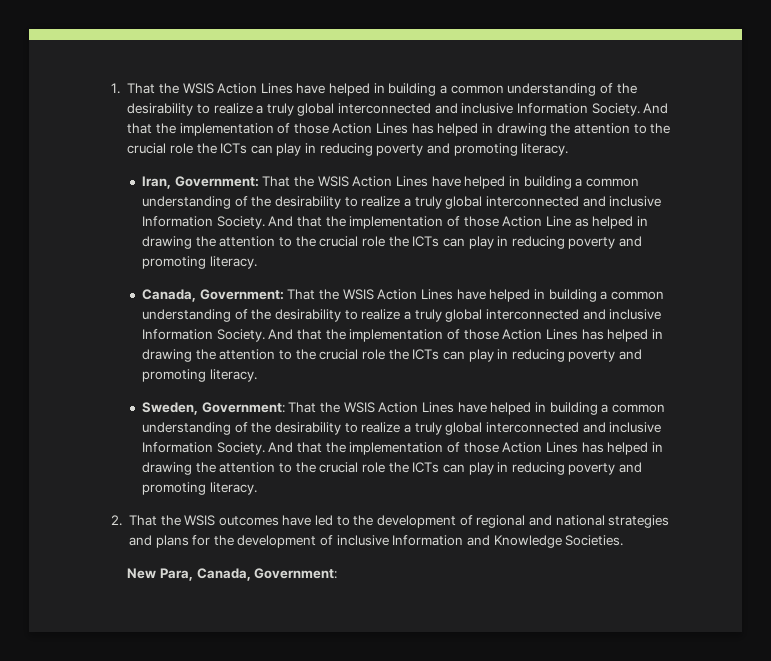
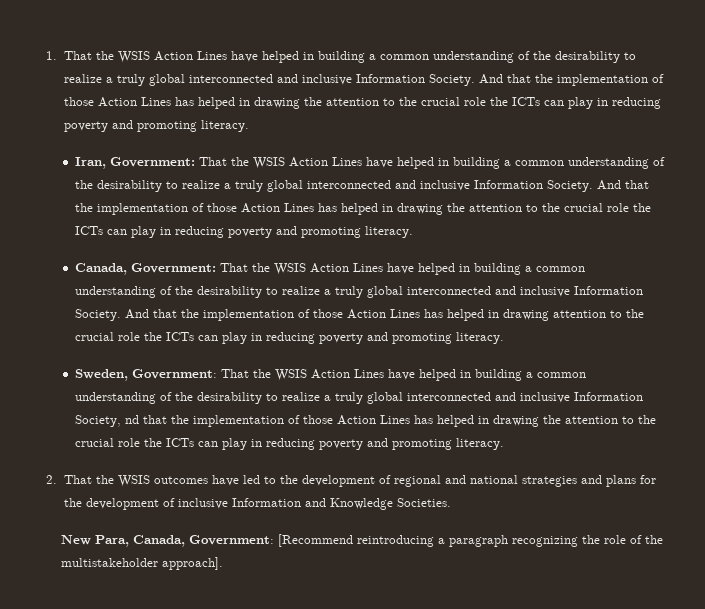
- Iran, Government: That the WSIS Action Lines have helped in building a common understanding of the desirability to realize a truly global interconnected and inclusive Information Society. And that the implementation of those Action Line as helped in drawing the attention to the crucial role the ICTs can play in reducing poverty and promoting literacy.
+ Iran, Government: That the WSIS Action Lines have helped in building a common understanding of the desirability to realize a truly global interconnected and inclusive Information Society. And that the implementation of those Action Lines has helped in drawing the attention to the crucial role the ICTs can play in reducing poverty and promoting literacy.
- Canada, Government: That the WSIS Action Lines have helped in building a common understanding of the desirability to realize a truly global interconnected and inclusive Information Society. And that the implementation of those Action Lines has helped in drawing the attention to the crucial role the ICTs can play in reducing poverty and promoting literacy.
+ Canada, Government: That the WSIS Action Lines have helped in building a common understanding of the desirability to realize a truly global interconnected and inclusive Information Society. And that the implementation of those Action Lines has helped in drawing attention to the crucial role the ICTs can play in reducing poverty and promoting literacy.
- Sweden, Government: That the WSIS Action Lines have helped in building a common understanding of the desirability to realize a truly global interconnected and inclusive Information Society. And that the implementation of those Action Lines has helped in drawing the attention to the crucial role the ICTs can play in reducing poverty and promoting literacy.
+ Sweden, Government: That the WSIS Action Lines have helped in building a common understanding of the desirability to realize a truly global interconnected and inclusive Information Society, nd that the implementation of those Action Lines has helped in drawing the attention to the crucial role the ICTs can play in reducing poverty and promoting literacy.
- New Para, Canada, Government:
+ New Para, Canada, Government: [Recommend reintroducing a paragraph recognizing the role of the multistakeholder approach].

